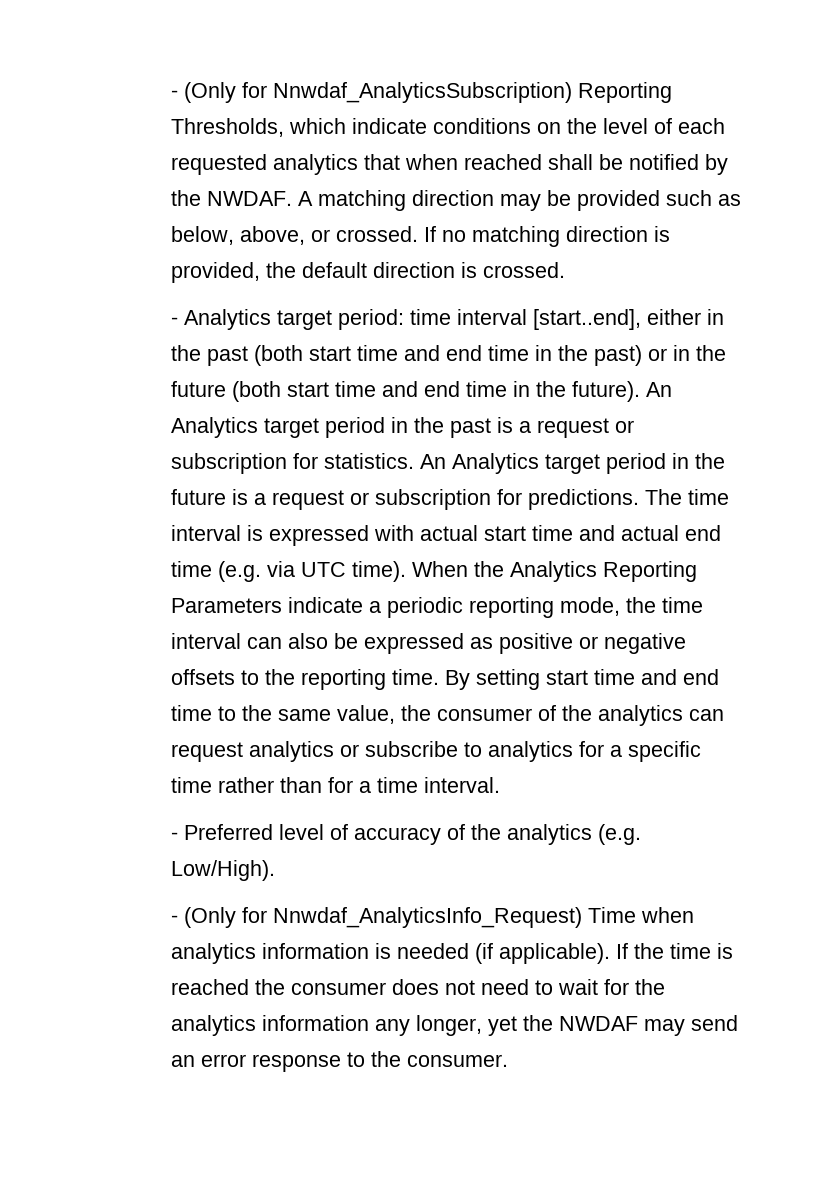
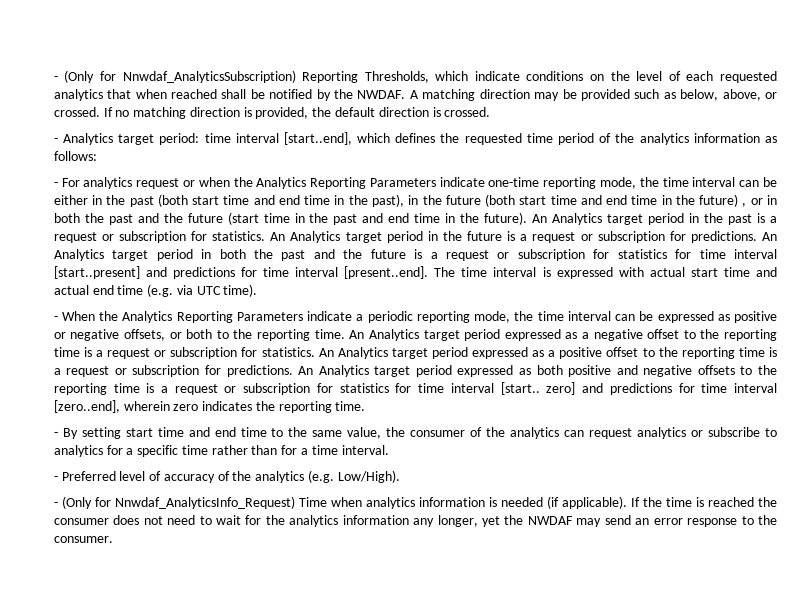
- - Analytics target period: time interval [start..end], either in the past (both start time and end time in the past) or in the future (both start time and end time in the future).
+ - Analytics target period: time interval [start..end], which defines the requested time period of the analytics information as follows:
+ - For analytics request or when the Analytics Reporting Parameters indicate one-time reporting mode, the time interval can be either in the past (both start time and end time in the past), in the future (both start time and end time in the future) , or in both the past and the future (start time in the past and end time in the future).
- The time interval is expressed with actual start time and actual end time (e.g. via UTC time). When the Analytics Reporting Parameters indicate a periodic reporting mode, the time interval can also be expressed as positive or negative offsets to the reporting time. By setting start time and end time to the same value, the consumer of the analytics can request analytics or subscribe to analytics for a specific time rather than for a time interval.
+ An Analytics target period in both the past and the future is a request or subscription for statistics for time interval [start..present] and predictions for time interval [present..end]. The time interval is expressed with actual start time and actual end time (e.g. via UTC time).
+ - When the Analytics Reporting Parameters indicate a periodic reporting mode, the time interval can be expressed as positive or negative offsets, or both to the reporting time. An Analytics target period expressed as a negative offset to the reporting time is a request or subscription for statistics. An Analytics target period expressed as a positive offset to the reporting time is a request or subscription for predictions. An Analytics target period expressed as both positive and negative offsets to the reporting time is a request or subscription for statistics for time interval [start.. zero] and predictions for time interval [zero..end], wherein zero indicates the reporting time.
+ - By setting start time and end time to the same value, the consumer of the analytics can request analytics or subscribe to analytics for a specific time rather than for a time interval.

